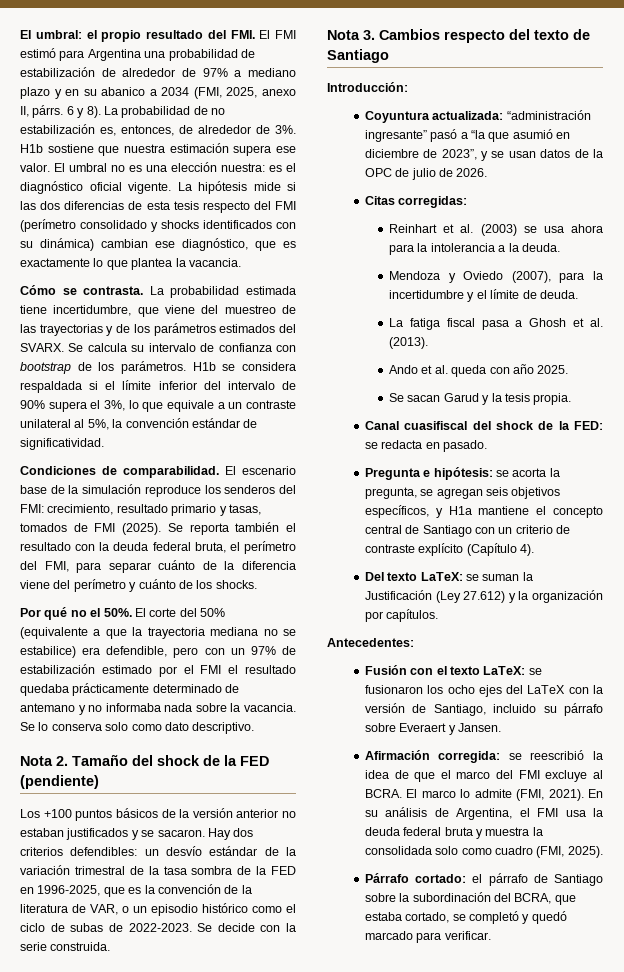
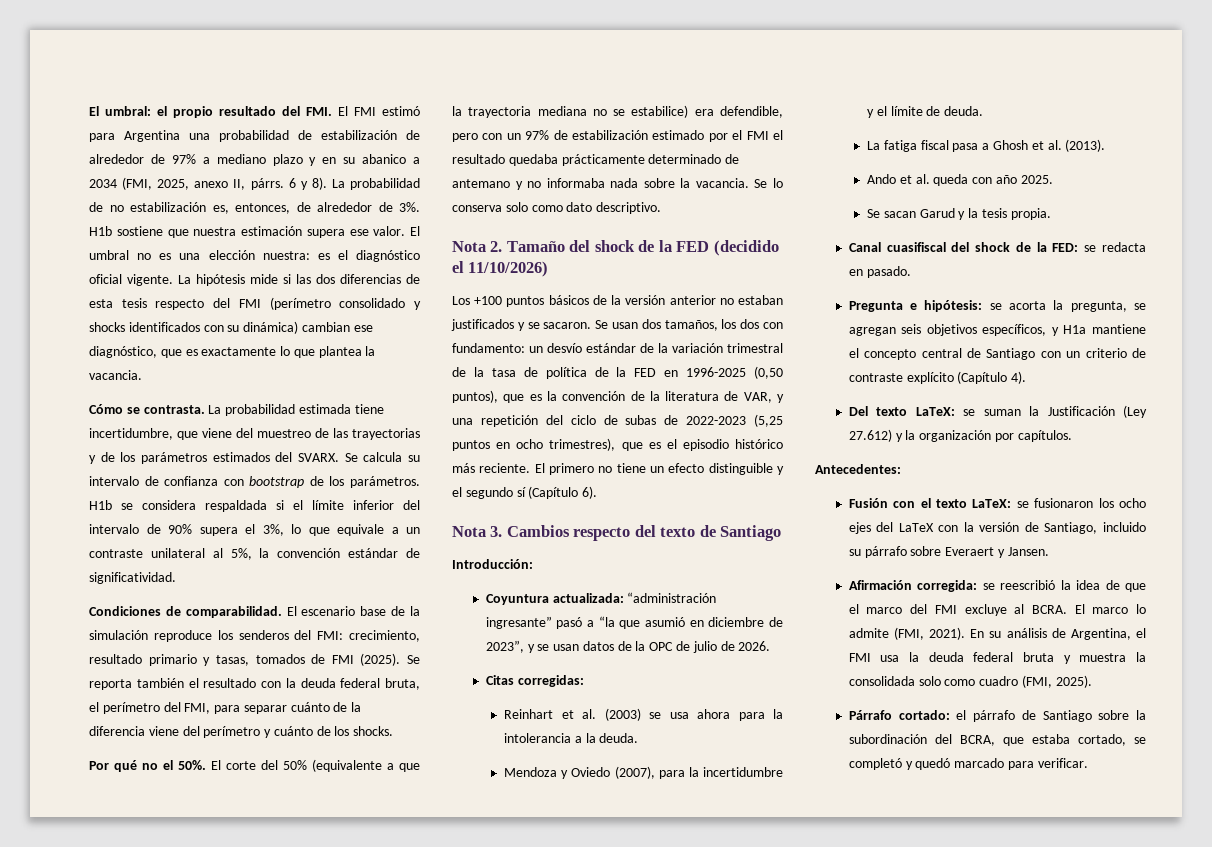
- Nota 2. Tamaño del shock de la FED (pendiente)
+ Nota 2. Tamaño del shock de la FED (decidido el 11/10/2026)
- Hay dos criterios defendibles: un desvío estándar de la variación trimestral de la tasa sombra de la FED en 1996-2025, que es la convención de la literatura de VAR, o un episodio histórico como el ciclo de subas de 2022-2023. Se decide con la serie construida.
+ Se usan dos tamaños, los dos con fundamento: un desvío estándar de la variación trimestral de la tasa de política de la FED en 1996-2025 (0,50 puntos), que es la convención de la literatura de VAR, y una repetición del ciclo de subas de 2022-2023 (5,25 puntos en ocho trimestres), que es el episodio histórico más reciente. El primero no tiene un efecto distinguible y el segundo sí (Capítulo 6).

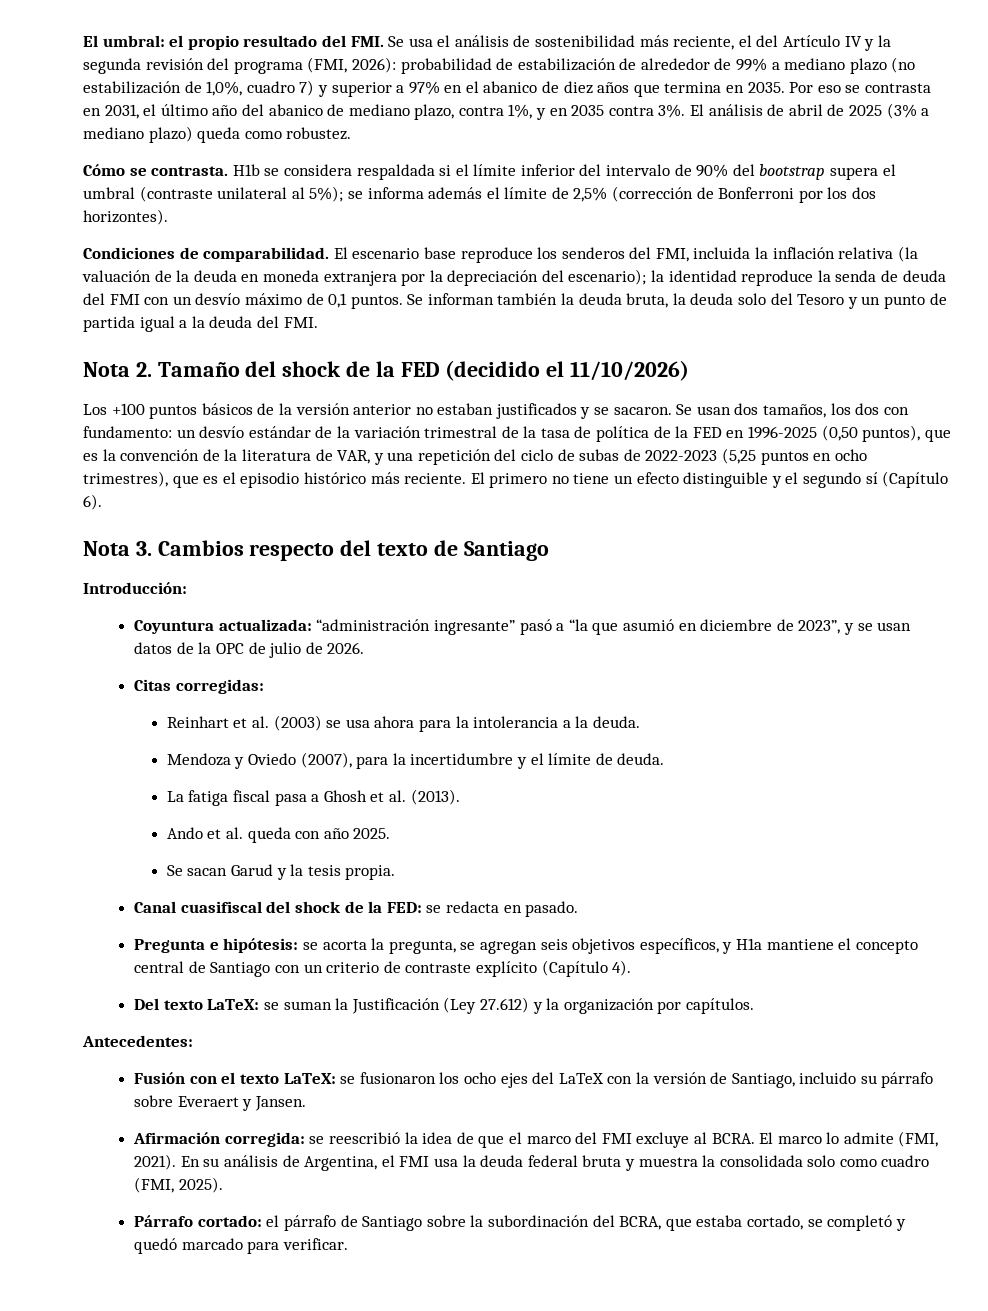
- El umbral: el propio resultado del FMI. El FMI estimó para Argentina una probabilidad de estabilización de alrededor de 97% a mediano plazo y en su abanico a 2034 (FMI, 2025, anexo II, párrs. 6 y 8). La probabilidad de no estabilización es, entonces, de alrededor de 3%. H1b sostiene que nuestra estimación supera ese valor. El umbral no es una elección nuestra: es el diagnóstico oficial vigente. La hipótesis mide si las dos diferencias de esta tesis respecto del FMI (perímetro consolidado y shocks identificados con su dinámica) cambian ese diagnóstico, que es exactamente lo que plantea la vacancia.
- Cómo se contrasta. La probabilidad estimada tiene incertidumbre, que viene del muestreo de las trayectorias y de los parámetros estimados del SVARX. Se calcula su intervalo de confianza con bootstrap de los parámetros.
+ El umbral: el propio resultado del FMI. Se usa el análisis de sostenibilidad más reciente, el del Artículo IV y la segunda revisión del programa (FMI, 2026): probabilidad de estabilización de alrededor de 99% a mediano plazo (no estabilización de 1,0%, cuadro 7) y superior a 97% en el abanico de diez años que termina en 2035. Por eso se contrasta en 2031, el último año del abanico de mediano plazo, contra 1%, y en 2035 contra 3%. El análisis de abril de 2025 (3% a mediano plazo) queda como robustez.
+ Cómo se contrasta.
- H1b se considera respaldada si el límite inferior del intervalo de 90% supera el 3%, lo que equivale a un contraste unilateral al 5%, la convención estándar de significatividad.
+ H1b se considera respaldada si el límite inferior del intervalo de 90% del bootstrap supera el umbral (contraste unilateral al 5%); se informa además el límite de 2,5% (corrección de Bonferroni por los dos horizontes).
- El escenario base de la simulación reproduce los senderos del FMI: crecimiento, resultado primario y tasas, tomados de FMI (2025). Se reporta también el resultado con la deuda federal bruta, el perímetro del FMI, para separar cuánto de la diferencia viene del perímetro y cuánto de los shocks.
- Por qué no el 50%. El corte del 50% (equivalente a que la trayectoria mediana no se estabilice) era defendible, pero con un 97% de estabilización estimado por el FMI el resultado quedaba prácticamente determinado de antemano y no informaba nada sobre la vacancia. Se lo conserva solo como dato descriptivo.
+ El escenario base reproduce los senderos del FMI, incluida la inflación relativa (la valuación de la deuda en moneda extranjera por la depreciación del escenario); la identidad reproduce la senda de deuda del FMI con un desvío máximo de 0,1 puntos. Se informan también la deuda bruta, la deuda solo del Tesoro y un punto de partida igual a la deuda del FMI.

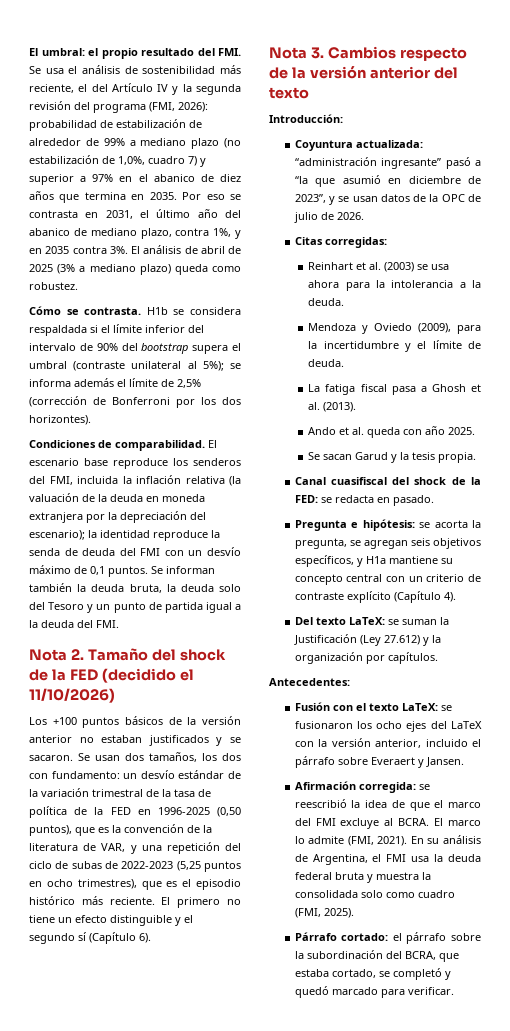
- Nota 3. Cambios respecto del texto de Santiago
+ Nota 3. Cambios respecto de la versión anterior del texto
- Mendoza y Oviedo (2007), para la incertidumbre y el límite de deuda.
+ Mendoza y Oviedo (2009), para la incertidumbre y el límite de deuda.
- Pregunta e hipótesis: se acorta la pregunta, se agregan seis objetivos específicos, y H1a mantiene el concepto central de Santiago con un criterio de contraste explícito (Capítulo 4).
+ Pregunta e hipótesis: se acorta la pregunta, se agregan seis objetivos específicos, y H1a mantiene su concepto central con un criterio de contraste explícito (Capítulo 4).
- Fusión con el texto LaTeX: se fusionaron los ocho ejes del LaTeX con la versión de Santiago, incluido su párrafo sobre Everaert y Jansen.
+ Fusión con el texto LaTeX: se fusionaron los ocho ejes del LaTeX con la versión anterior, incluido el párrafo sobre Everaert y Jansen.
- Párrafo cortado: el párrafo de Santiago sobre la subordinación del BCRA, que estaba cortado, se completó y quedó marcado para verificar.
+ Párrafo cortado: el párrafo sobre la subordinación del BCRA, que estaba cortado, se completó y quedó marcado para verificar.

